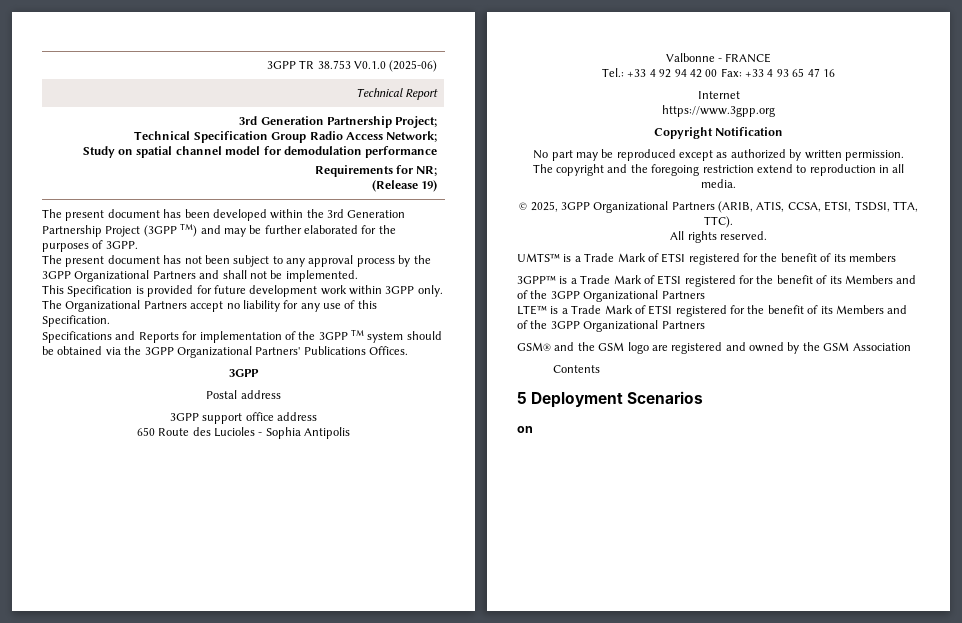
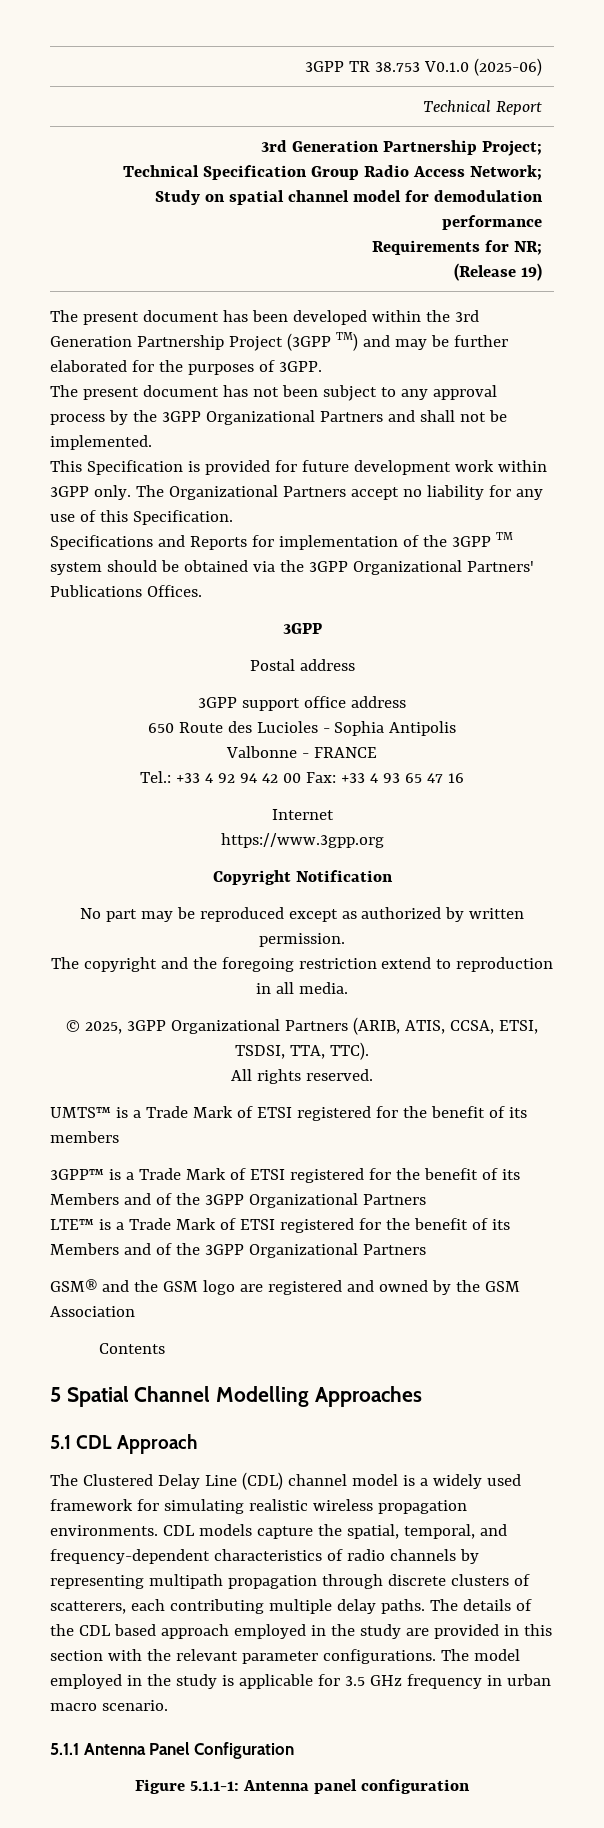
- 5 Deployment Scenarios
- on
+ 5 Spatial Channel Modelling Approaches
+ 5.1 CDL Approach
+ The Clustered Delay Line (CDL) channel model is a widely used framework for simulating realistic wireless propagation environments. CDL models capture the spatial, temporal, and frequency-dependent characteristics of radio channels by representing multipath propagation through discrete clusters of scatterers, each contributing multiple delay paths. The details of the CDL based approach employed in the study are provided in this section with the relevant parameter configurations. The model employed in the study is applicable for 3.5 GHz frequency in urban macro scenario.
+ 5.1.1 Antenna Panel Configuration
+ Figure 5.1.1-1: Antenna panel configuration

